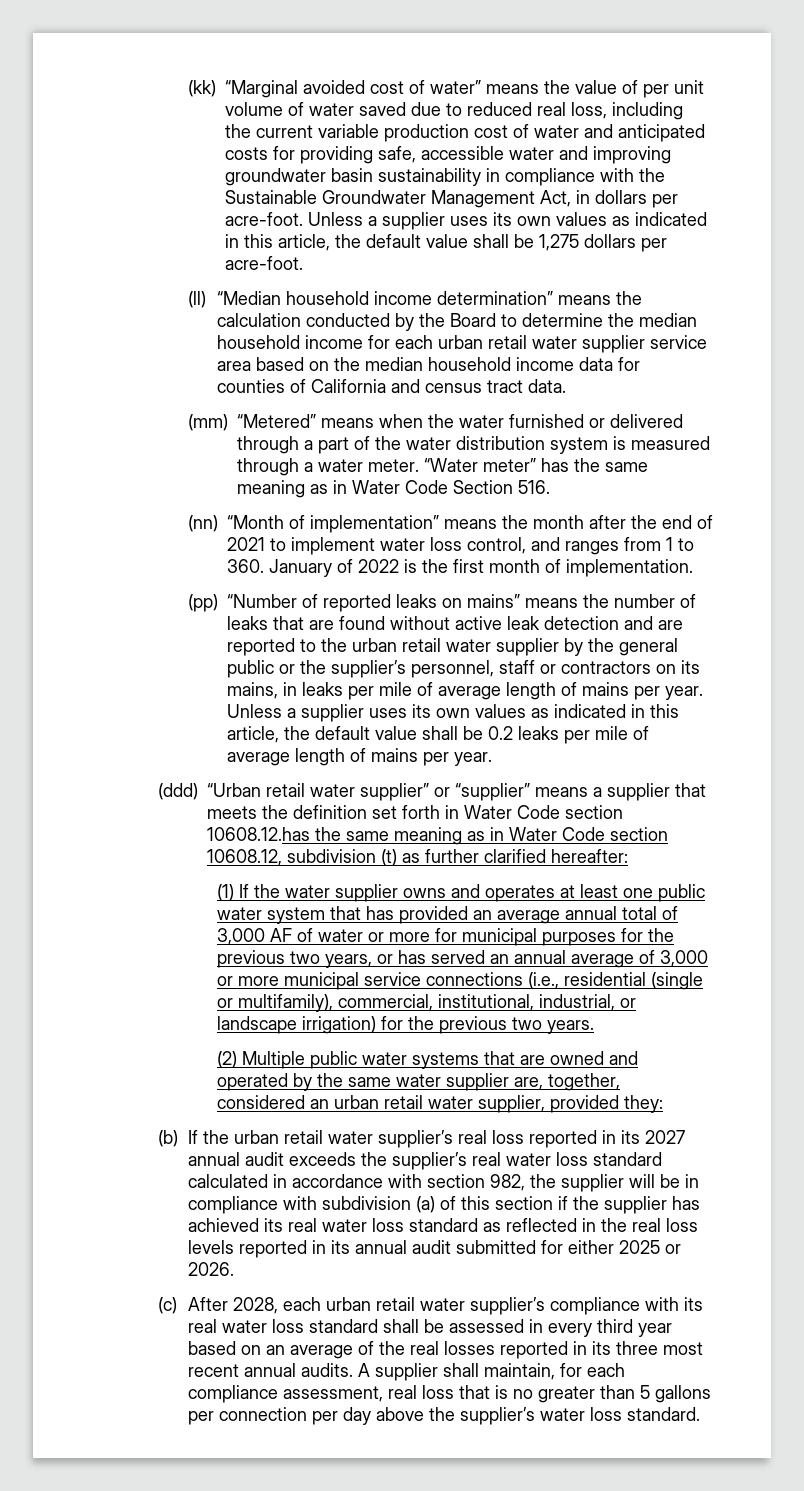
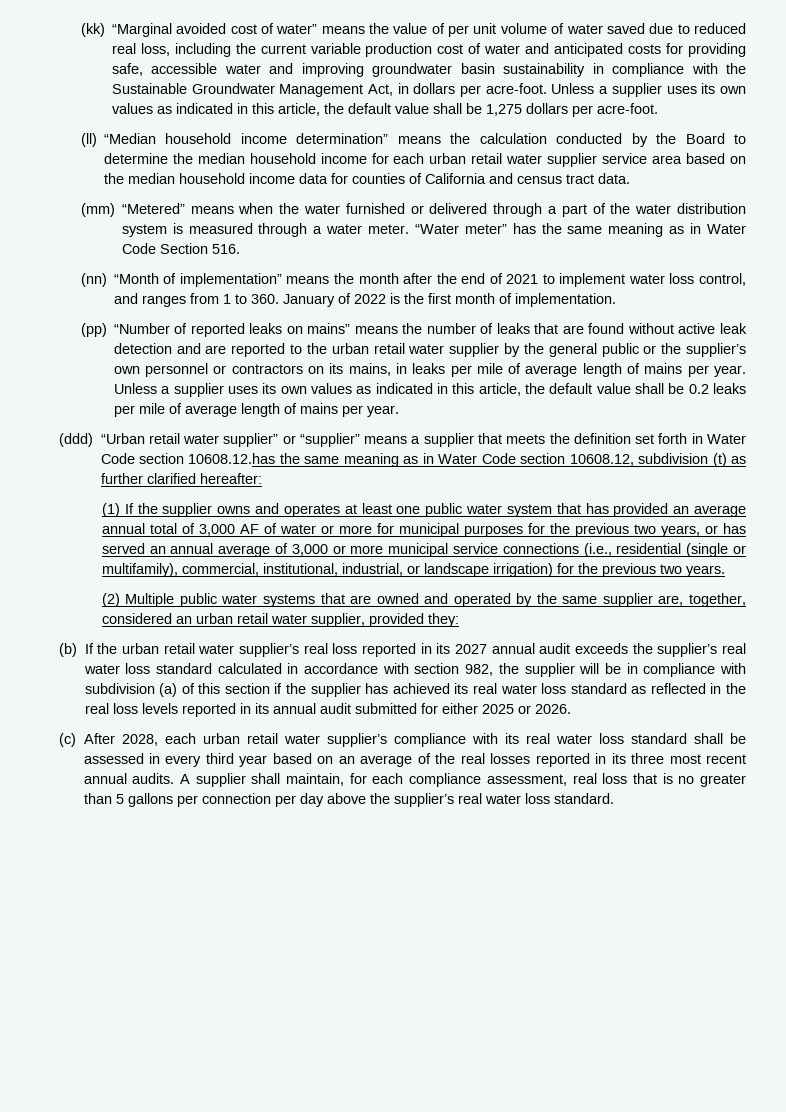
- (pp) “Number of reported leaks on mains” means the number of leaks that are found without active leak detection and are reported to the urban retail water supplier by the general public or the supplier’s personnel, staff or contractors on its mains, in leaks per mile of average length of mains per year.
+ (pp) “Number of reported leaks on mains” means the number of leaks that are found without active leak detection and are reported to the urban retail water supplier by the general public or the supplier’s own personnel or contractors on its mains, in leaks per mile of average length of mains per year.
- (1) If the water supplier owns and operates at least one public water system that has provided an average annual total of 3,000 AF of water or more for municipal purposes for the previous two years, or has served an annual average of 3,000 or more municipal service connections (i.e., residential (single or multifamily), commercial, institutional, industrial, or landscape irrigation) for the previous two years.
+ (1) If the supplier owns and operates at least one public water system that has provided an average annual total of 3,000 AF of water or more for municipal purposes for the previous two years, or has served an annual average of 3,000 or more municipal service connections (i.e., residential (single or multifamily), commercial, institutional, industrial, or landscape irrigation) for the previous two years.
- (2) Multiple public water systems that are owned and operated by the same water supplier are, together, considered an urban retail water supplier, provided they:
+ (2) Multiple public water systems that are owned and operated by the same supplier are, together, considered an urban retail water supplier, provided they:
- A supplier shall maintain, for each compliance assessment, real loss that is no greater than 5 gallons per connection per day above the supplier’s water loss standard.
+ A supplier shall maintain, for each compliance assessment, real loss that is no greater than 5 gallons per connection per day above the supplier’s real water loss standard.

